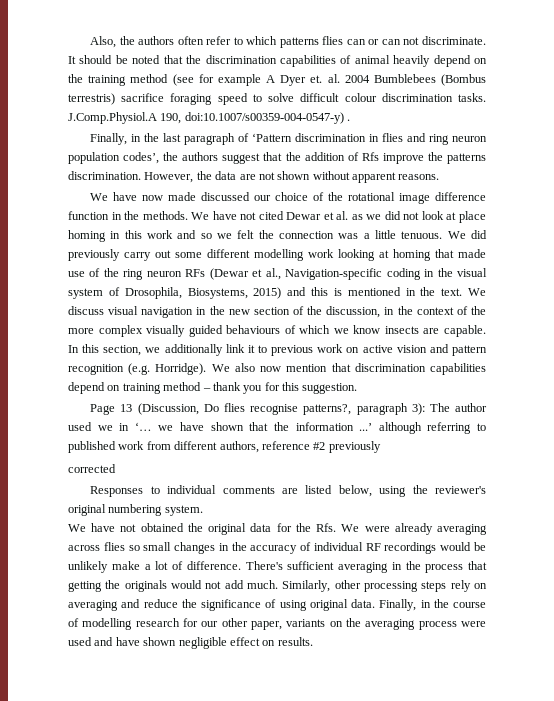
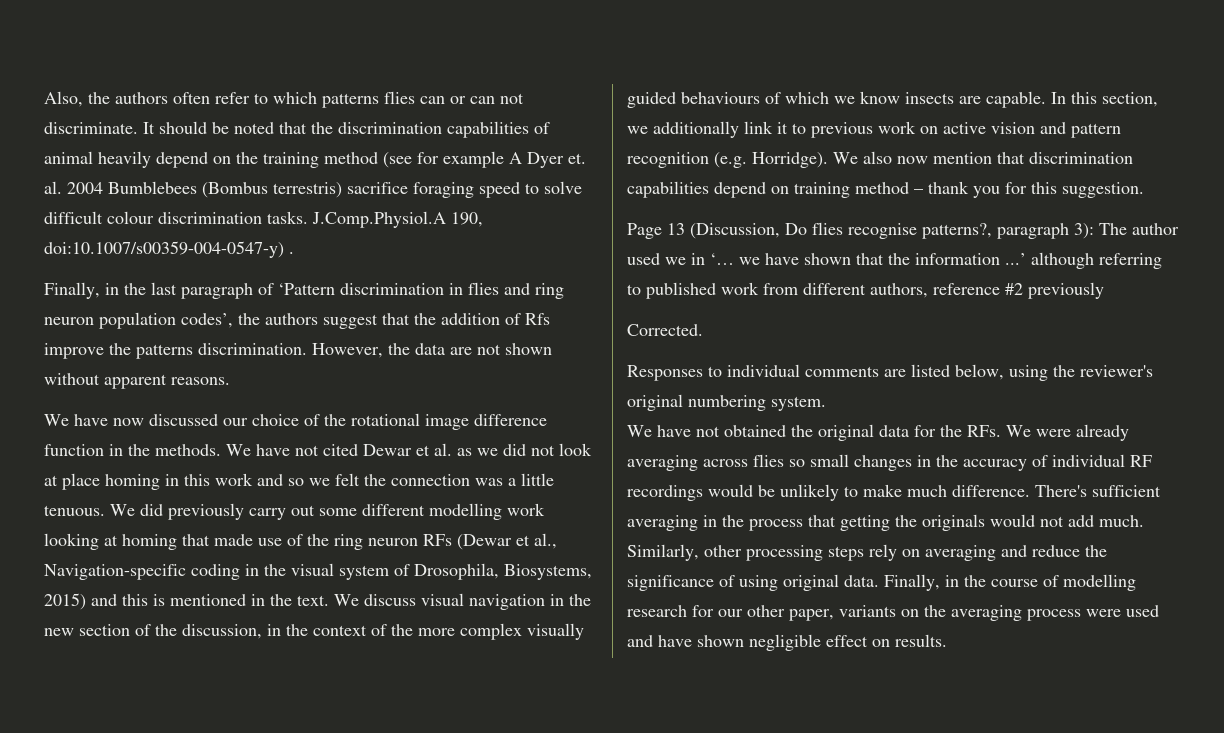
- We have now made discussed our choice of the rotational image difference function in the methods.
+ We have now discussed our choice of the rotational image difference function in the methods.
- corrected
+ Corrected.
- We have not obtained the original data for the Rfs. We were already averaging across flies so small changes in the accuracy of individual RF recordings would be unlikely make a lot of difference.
+ We have not obtained the original data for the RFs. We were already averaging across flies so small changes in the accuracy of individual RF recordings would be unlikely to make much difference.

